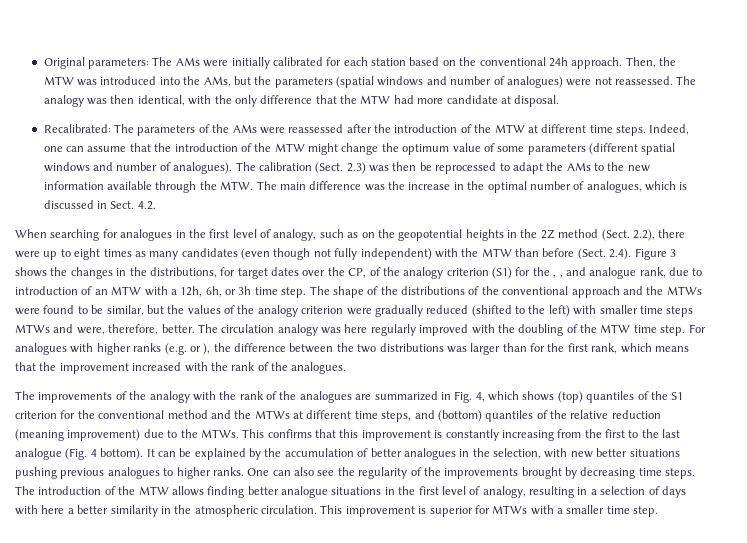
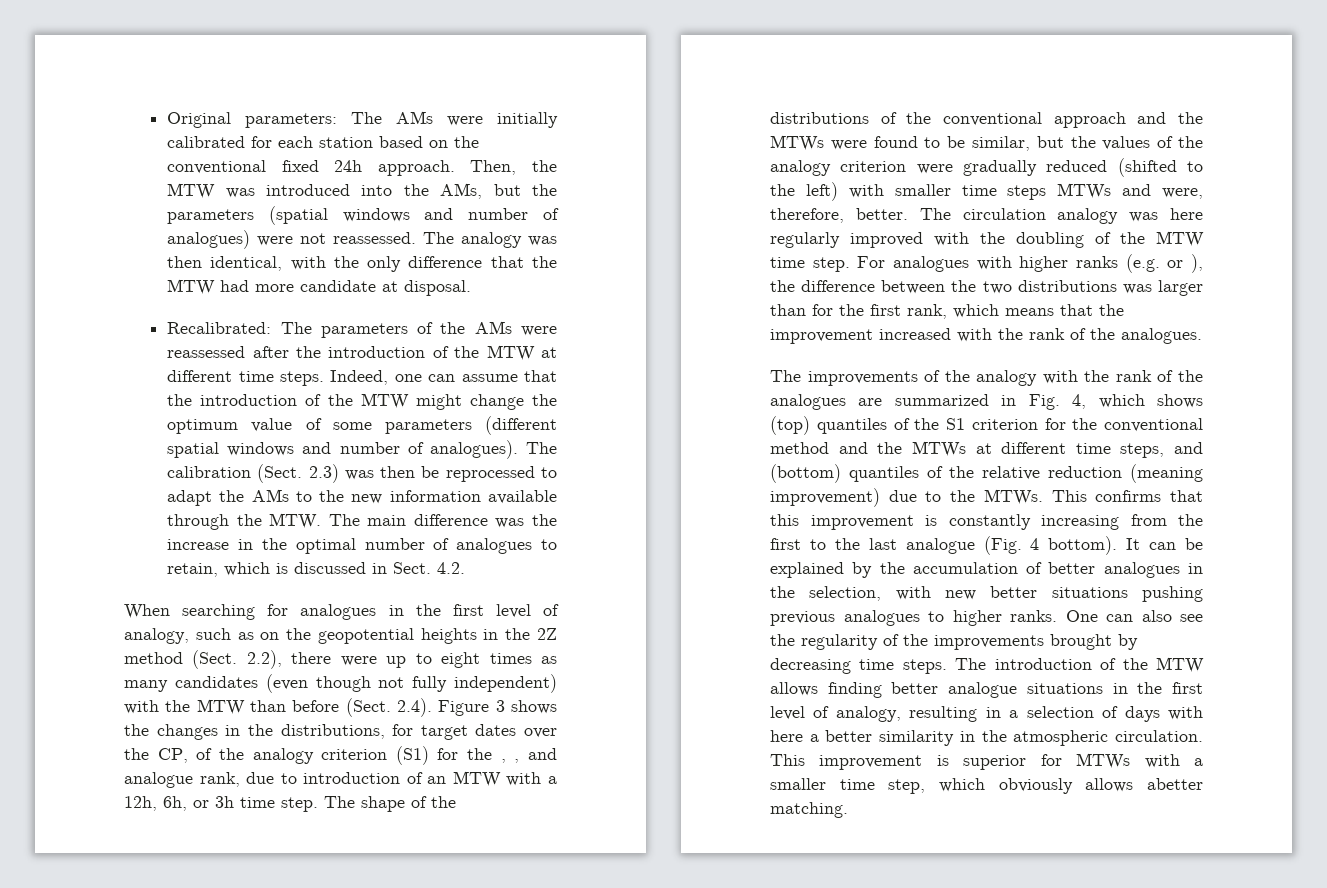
- Original parameters: The AMs were initially calibrated for each station based on the conventional 24h approach.
+ Original parameters: The AMs were initially calibrated for each station based on the conventional fixed 24h approach.
- The calibration (Sect. 2.3) was then be reprocessed to adapt the AMs to the new information available through the MTW. The main difference was the increase in the optimal number of analogues, which is discussed in Sect. 4.2.
+ The calibration (Sect. 2.3) was then be reprocessed to adapt the AMs to the new information available through the MTW. The main difference was the increase in the optimal number of analogues to retain, which is discussed in Sect. 4.2.
- This improvement is superior for MTWs with a smaller time step.
+ This improvement is superior for MTWs with a smaller time step, which obviously allows abetter matching.

